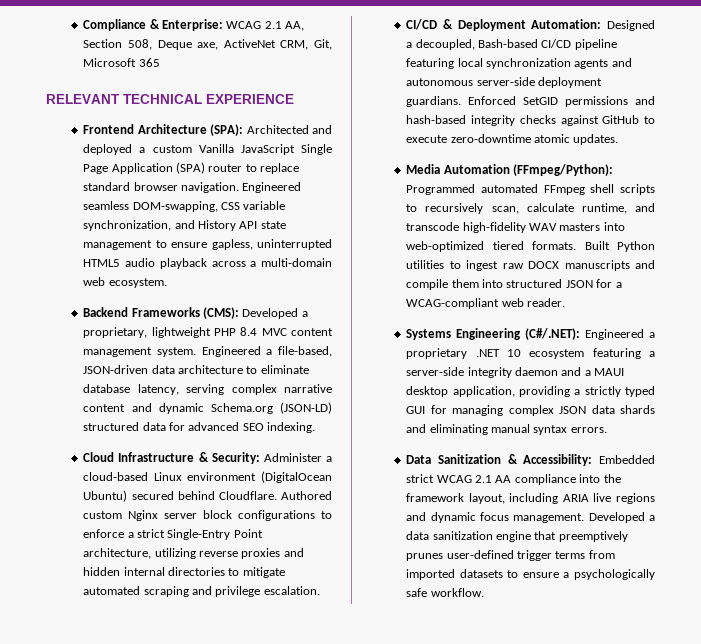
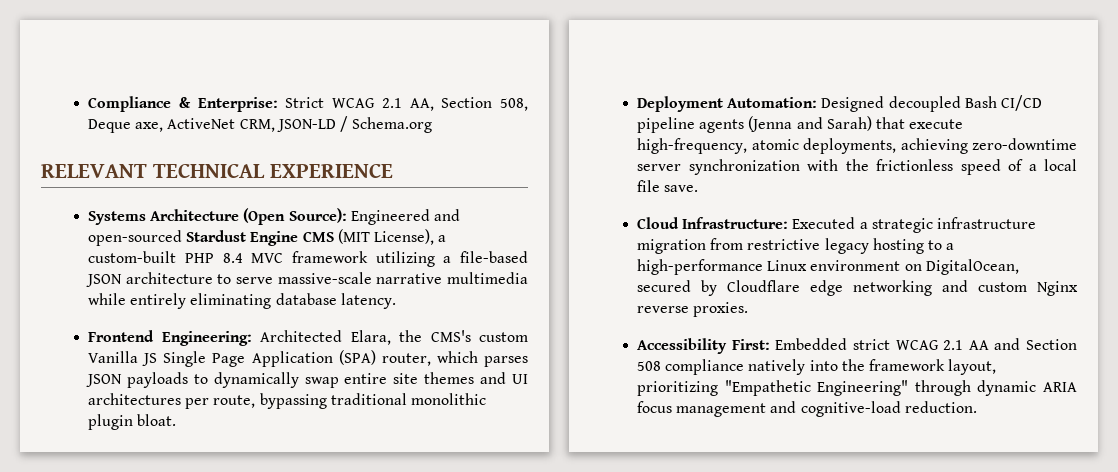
- Compliance & Enterprise: WCAG 2.1 AA, Section 508, Deque axe, ActiveNet CRM, Git, Microsoft 365
+ Compliance & Enterprise: Strict WCAG 2.1 AA, Section 508, Deque axe, ActiveNet CRM, JSON-LD / Schema.org
- Frontend Architecture (SPA): Architected and deployed a custom Vanilla JavaScript Single Page Application (SPA) router to replace standard browser navigation. Engineered seamless DOM-swapping, CSS variable synchronization, and History API state management to ensure gapless, uninterrupted HTML5 audio playback across a multi-domain web ecosystem.
- Backend Frameworks (CMS): Developed a proprietary, lightweight PHP 8.4 MVC content management system. Engineered a file-based, JSON-driven data architecture to eliminate database latency, serving complex narrative content and dynamic Schema.org (JSON-LD) structured data for advanced SEO indexing.
- Cloud Infrastructure & Security: Administer a cloud-based Linux environment (DigitalOcean Ubuntu) secured behind Cloudflare. Authored custom Nginx server block configurations to enforce a strict Single-Entry Point architecture, utilizing reverse proxies and hidden internal directories to mitigate automated scraping and privilege escalation.
- CI/CD & Deployment Automation: Designed a decoupled, Bash-based CI/CD pipeline featuring local synchronization agents and autonomous server-side deployment guardians. Enforced SetGID permissions and hash-based integrity checks against GitHub to execute zero-downtime atomic updates.
- Media Automation (FFmpeg/Python): Programmed automated FFmpeg shell scripts to recursively scan, calculate runtime, and transcode high-fidelity WAV masters into web-optimized tiered formats. Built Python utilities to ingest raw DOCX manuscripts and compile them into structured JSON for a WCAG-compliant web reader.
- Systems Engineering (C#/.NET): Engineered a proprietary .NET 10 ecosystem featuring a server-side integrity daemon and a MAUI desktop application, providing a strictly typed GUI for managing complex JSON data shards and eliminating manual syntax errors.
- Data Sanitization & Accessibility: Embedded strict WCAG 2.1 AA compliance into the framework layout, including ARIA live regions and dynamic focus management. Developed a data sanitization engine that preemptively prunes user-defined trigger terms from imported datasets to ensure a psychologically safe workflow.
+ Systems Architecture (Open Source): Engineered and open-sourced Stardust Engine CMS (MIT License), a custom-built PHP 8.4 MVC framework utilizing a file-based JSON architecture to serve massive-scale narrative multimedia while entirely eliminating database latency.
+ Frontend Engineering: Architected Elara, the CMS's custom Vanilla JS Single Page Application (SPA) router, which parses JSON payloads to dynamically swap entire site themes and UI architectures per route, bypassing traditional monolithic plugin bloat.
+ Deployment Automation: Designed decoupled Bash CI/CD pipeline agents (Jenna and Sarah) that execute high-frequency, atomic deployments, achieving zero-downtime server synchronization with the frictionless speed of a local file save.
+ Cloud Infrastructure: Executed a strategic infrastructure migration from restrictive legacy hosting to a high-performance Linux environment on DigitalOcean, secured by Cloudflare edge networking and custom Nginx reverse proxies.
+ Accessibility First: Embedded strict WCAG 2.1 AA and Section 508 compliance natively into the framework layout, prioritizing "Empathetic Engineering" through dynamic ARIA focus management and cognitive-load reduction.

